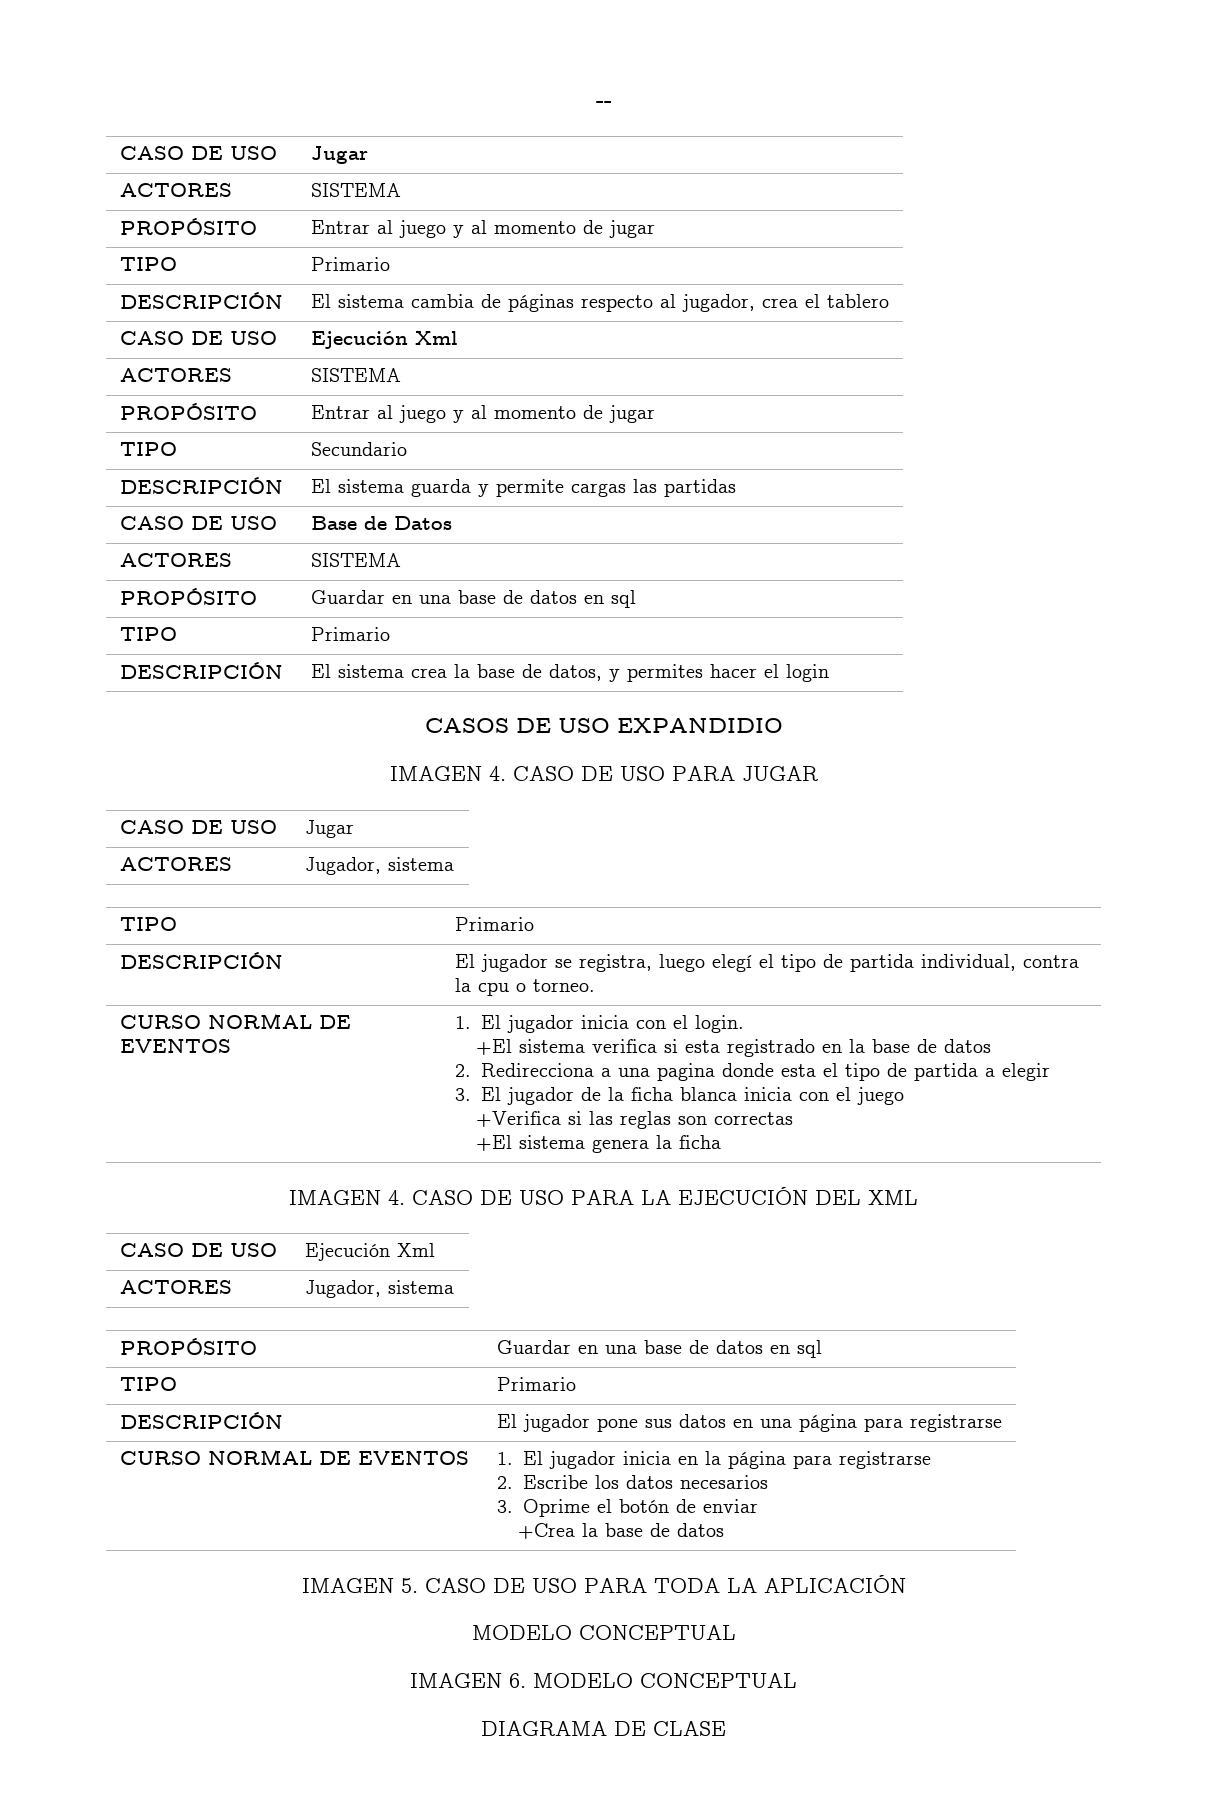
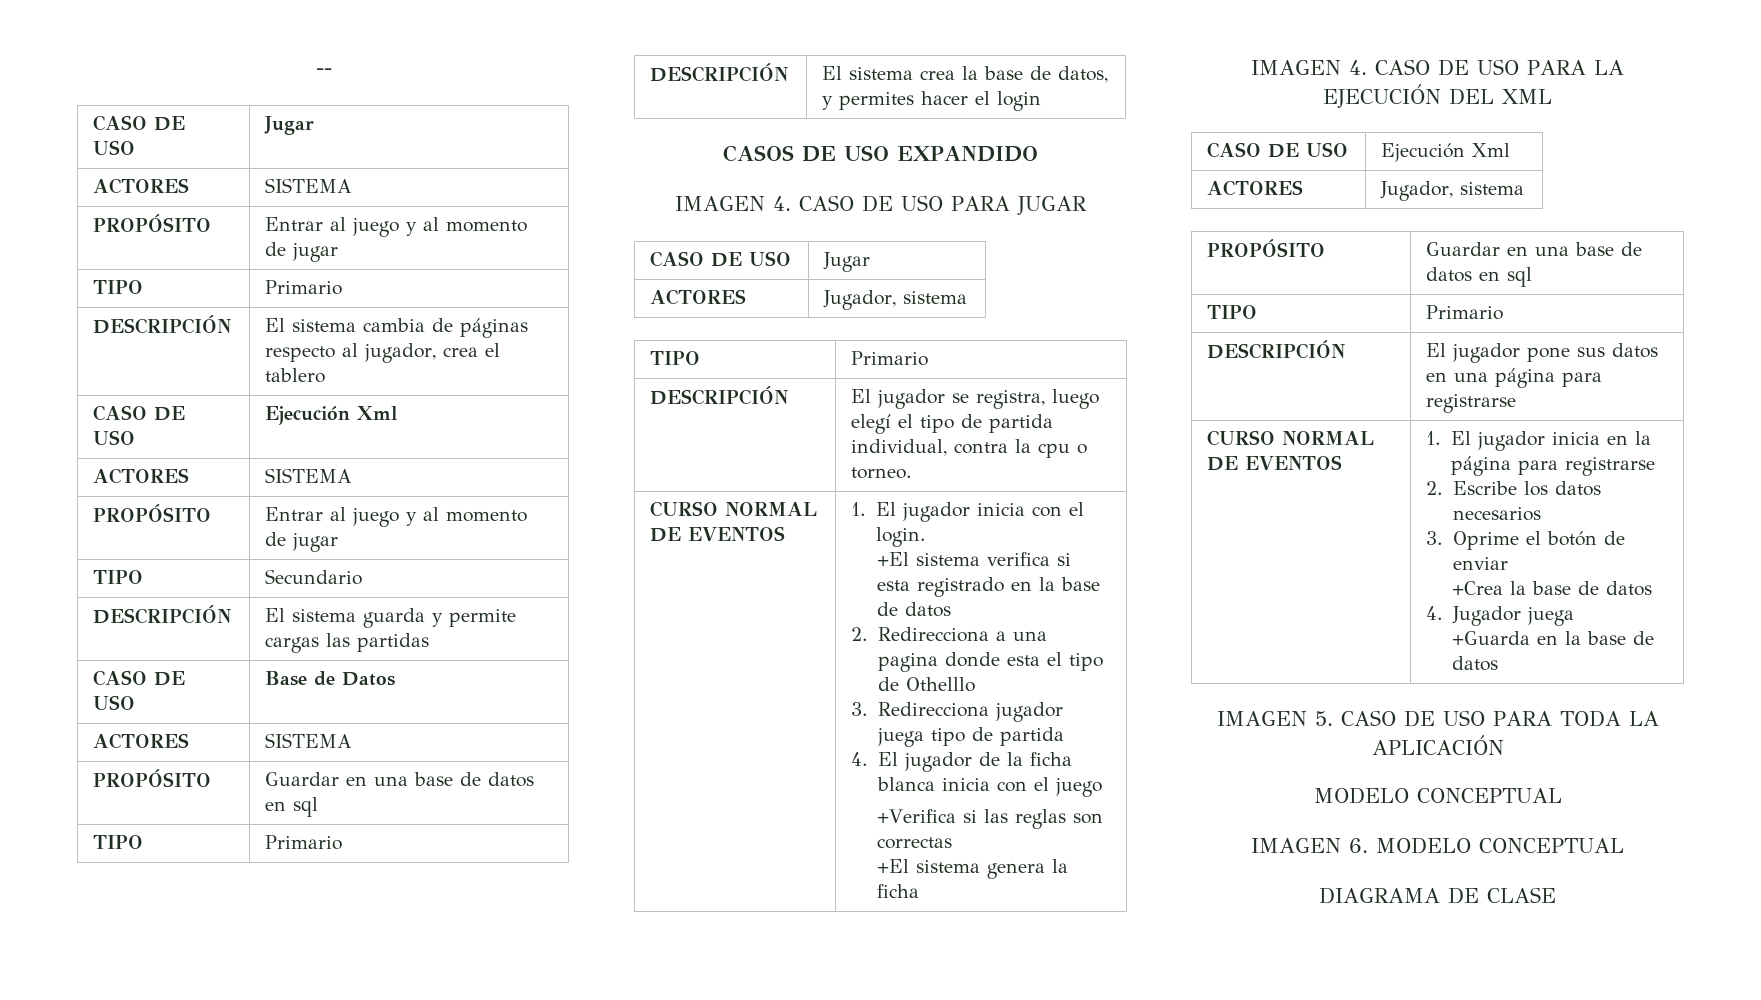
- CASOS DE USO EXPANDIDIO
+ CASOS DE USO EXPANDIDO
- 2. Redirecciona a una pagina donde esta el tipo de partida a elegir
- 3. El jugador de la ficha blanca inicia con el juego
+ 2. Redirecciona a una pagina donde esta el tipo de Othelllo
+ 3. Redirecciona jugador juega tipo de partida
+ 4. El jugador de la ficha blanca inicia con el juego
  CURSO NORMAL DE EVENTOS | 1. El jugador inicia en la página para registrarse
  2. Escribe los datos necesarios
  3. Oprime el botón de enviar
  +Crea la base de datos
+ 4. Jugador juega
+ +Guarda en la base de datos

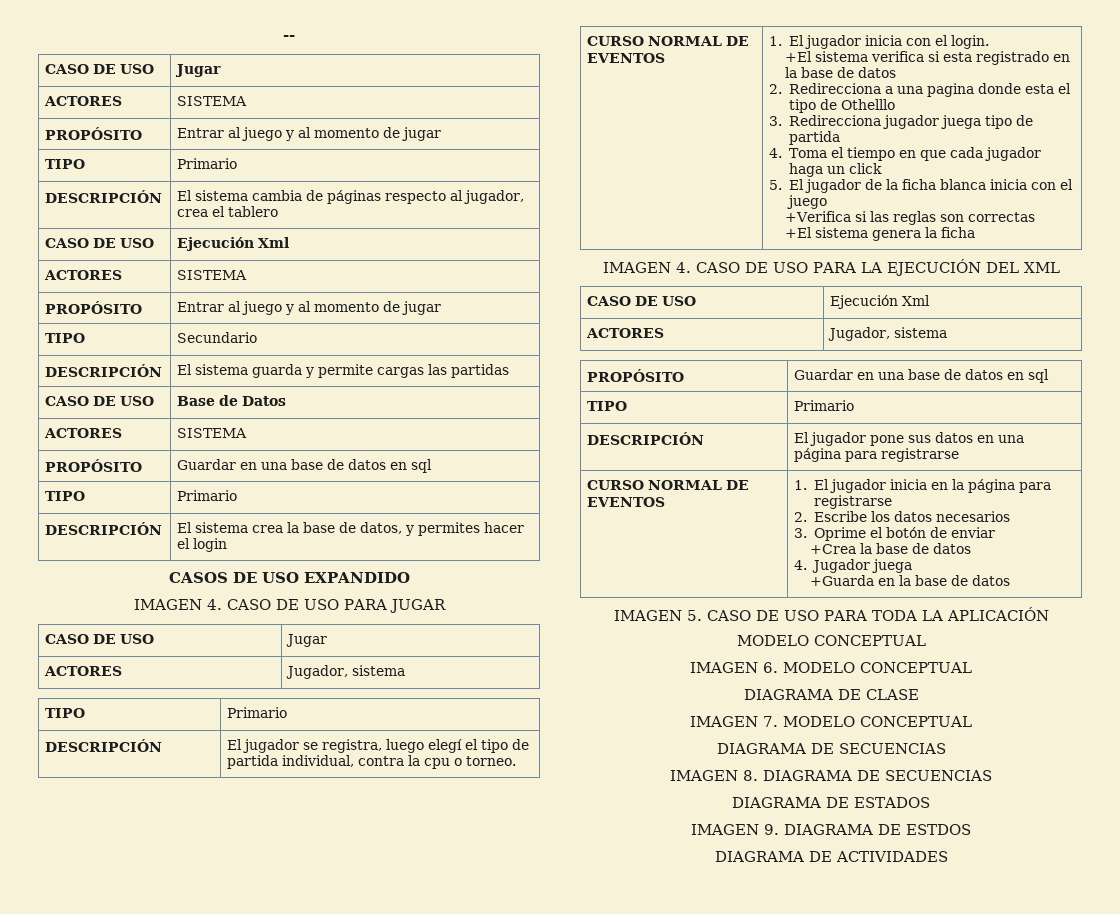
- 4. El jugador de la ficha blanca inicia con el juego
+ 4. Toma el tiempo en que cada jugador haga un click
+ 5. El jugador de la ficha blanca inicia con el juego
+ IMAGEN 7. MODELO CONCEPTUAL
+ DIAGRAMA DE SECUENCIAS
+ IMAGEN 8. DIAGRAMA DE SECUENCIAS
+ DIAGRAMA DE ESTADOS
+ IMAGEN 9. DIAGRAMA DE ESTDOS
+ DIAGRAMA DE ACTIVIDADES

